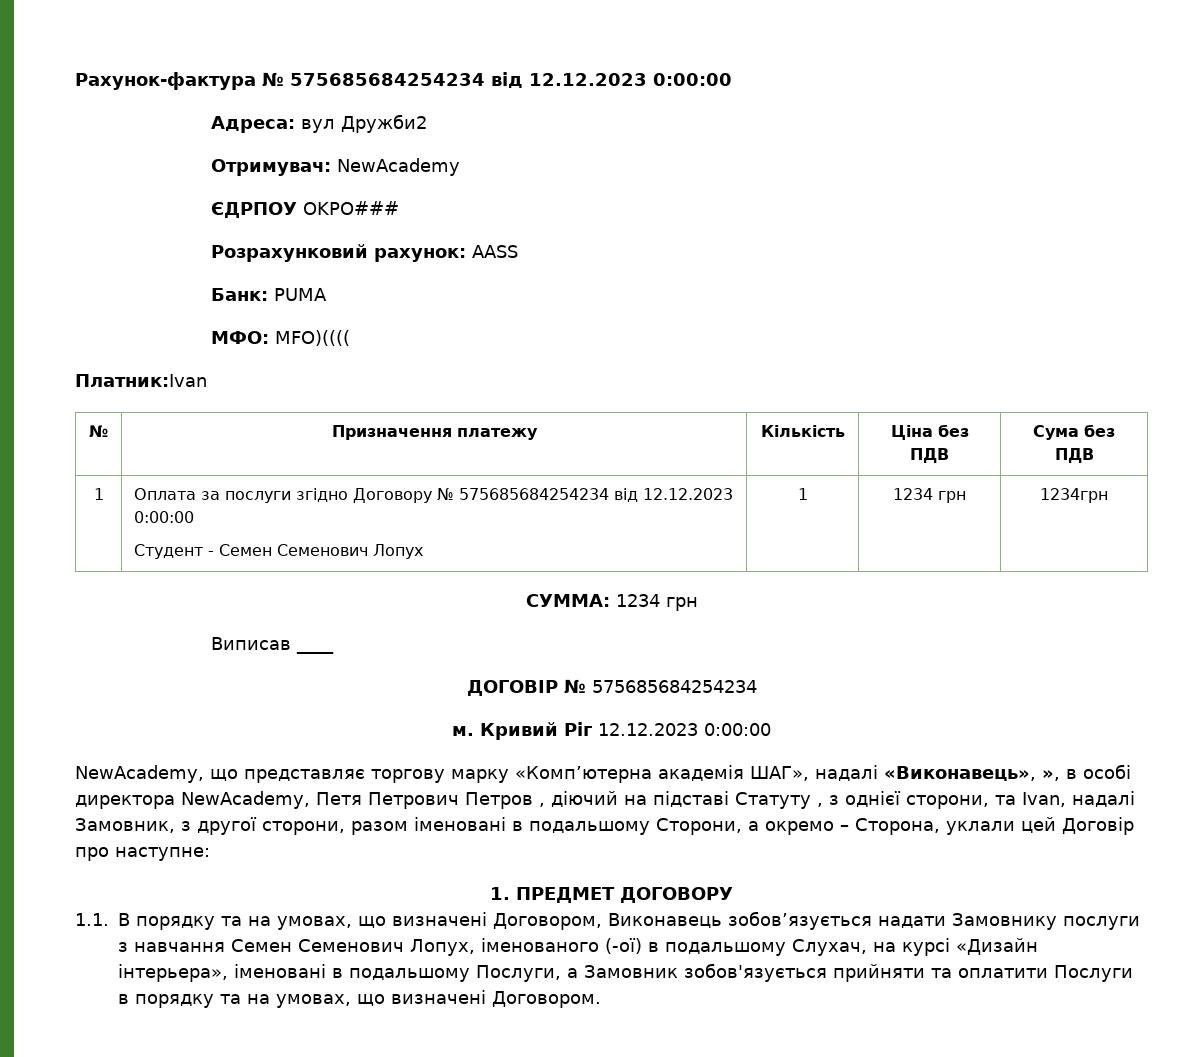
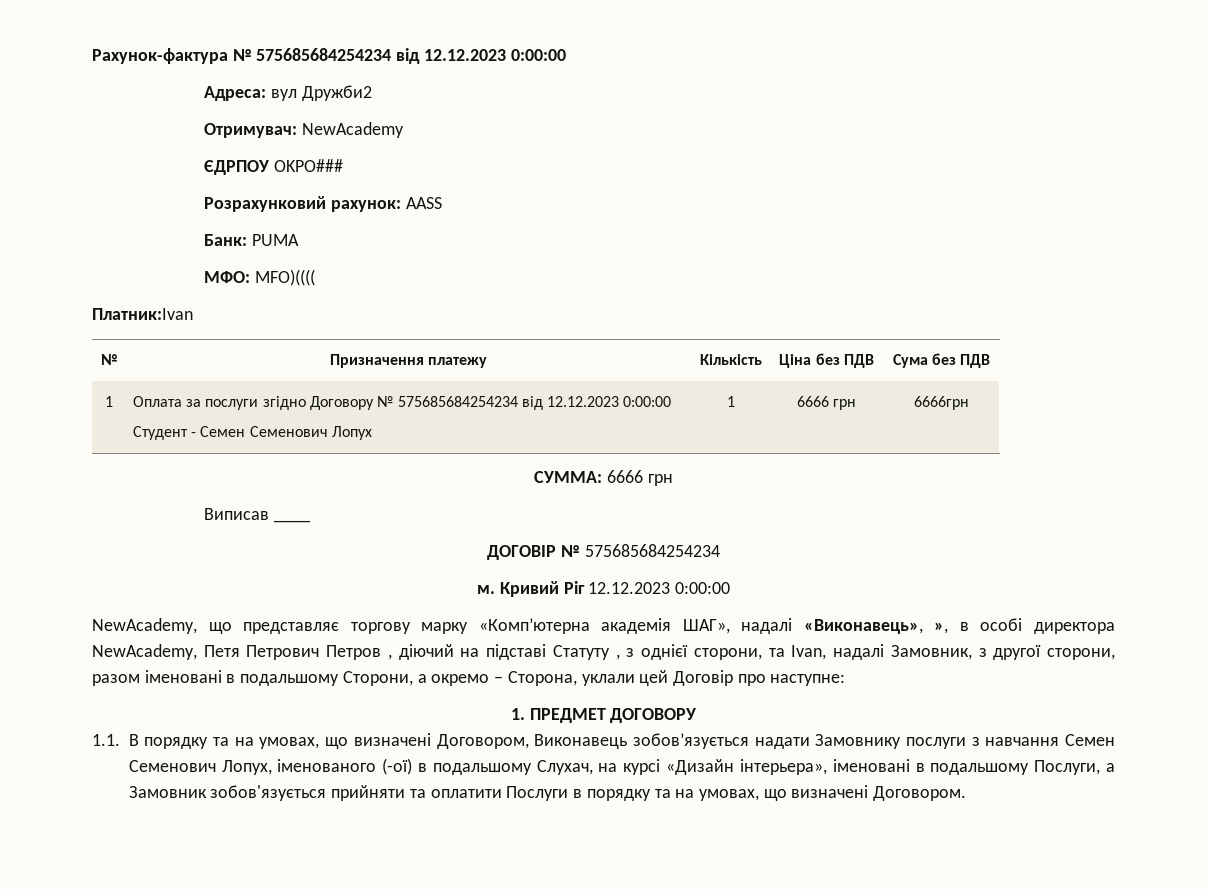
  1 | Оплата за послуги згідно Договору № 575685684254234 від 12.12.2023 0:00:00
- Студент - Семен Семенович Лопух | 1 | 1234 грн | 1234грн
+ Студент - Семен Семенович Лопух | 1 | 6666 грн | 6666грн
- СУММА: 1234 грн
+ СУММА: 6666 грн

